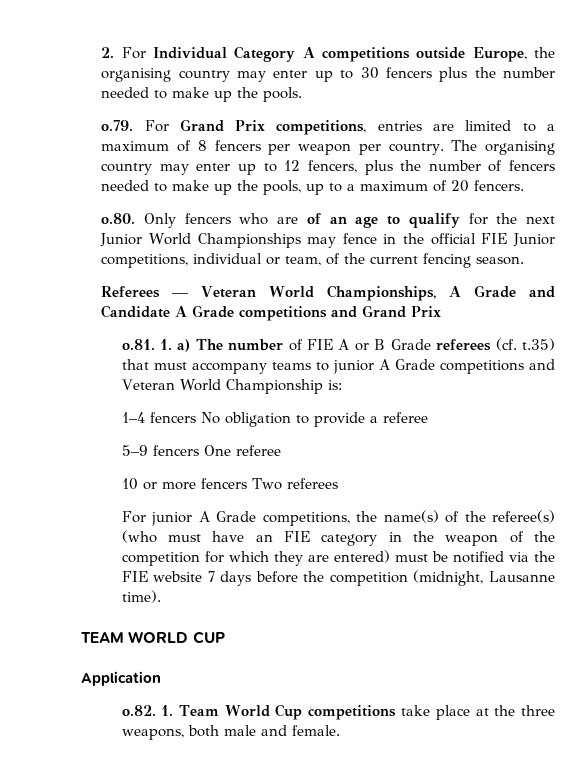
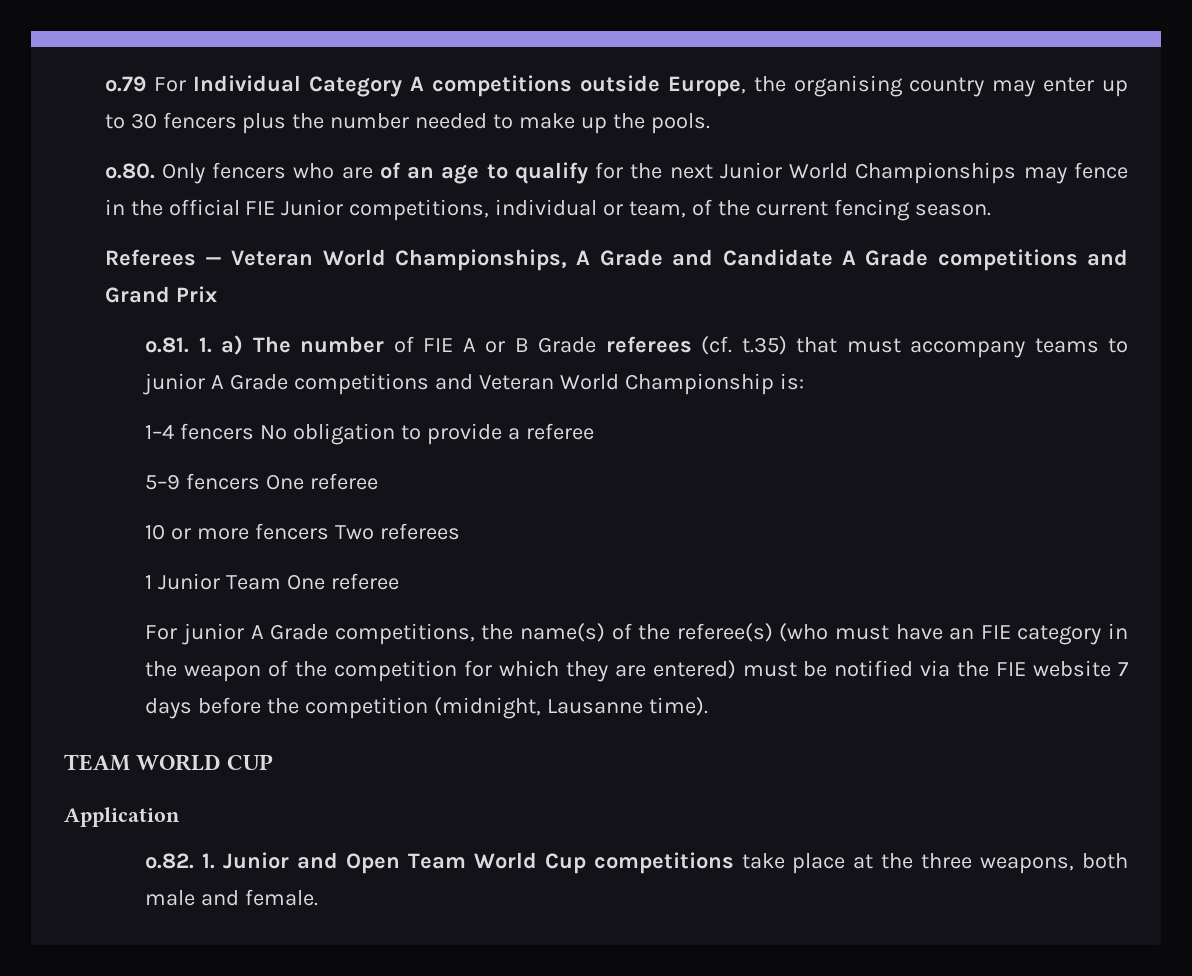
- 2. For Individual Category A competitions outside Europe, the organising country may enter up to 30 fencers plus the number needed to make up the pools.
+ o.79 For Individual Category A competitions outside Europe, the organising country may enter up to 30 fencers plus the number needed to make up the pools.
- o.79. For Grand Prix competitions, entries are limited to a maximum of 8 fencers per weapon per country. The organising country may enter up to 12 fencers, plus the number of fencers needed to make up the pools, up to a maximum of 20 fencers.
+ 1 Junior Team One referee
- o.82. 1. Team World Cup competitions take place at the three weapons, both male and female.
+ o.82. 1. Junior and Open Team World Cup competitions take place at the three weapons, both male and female.

